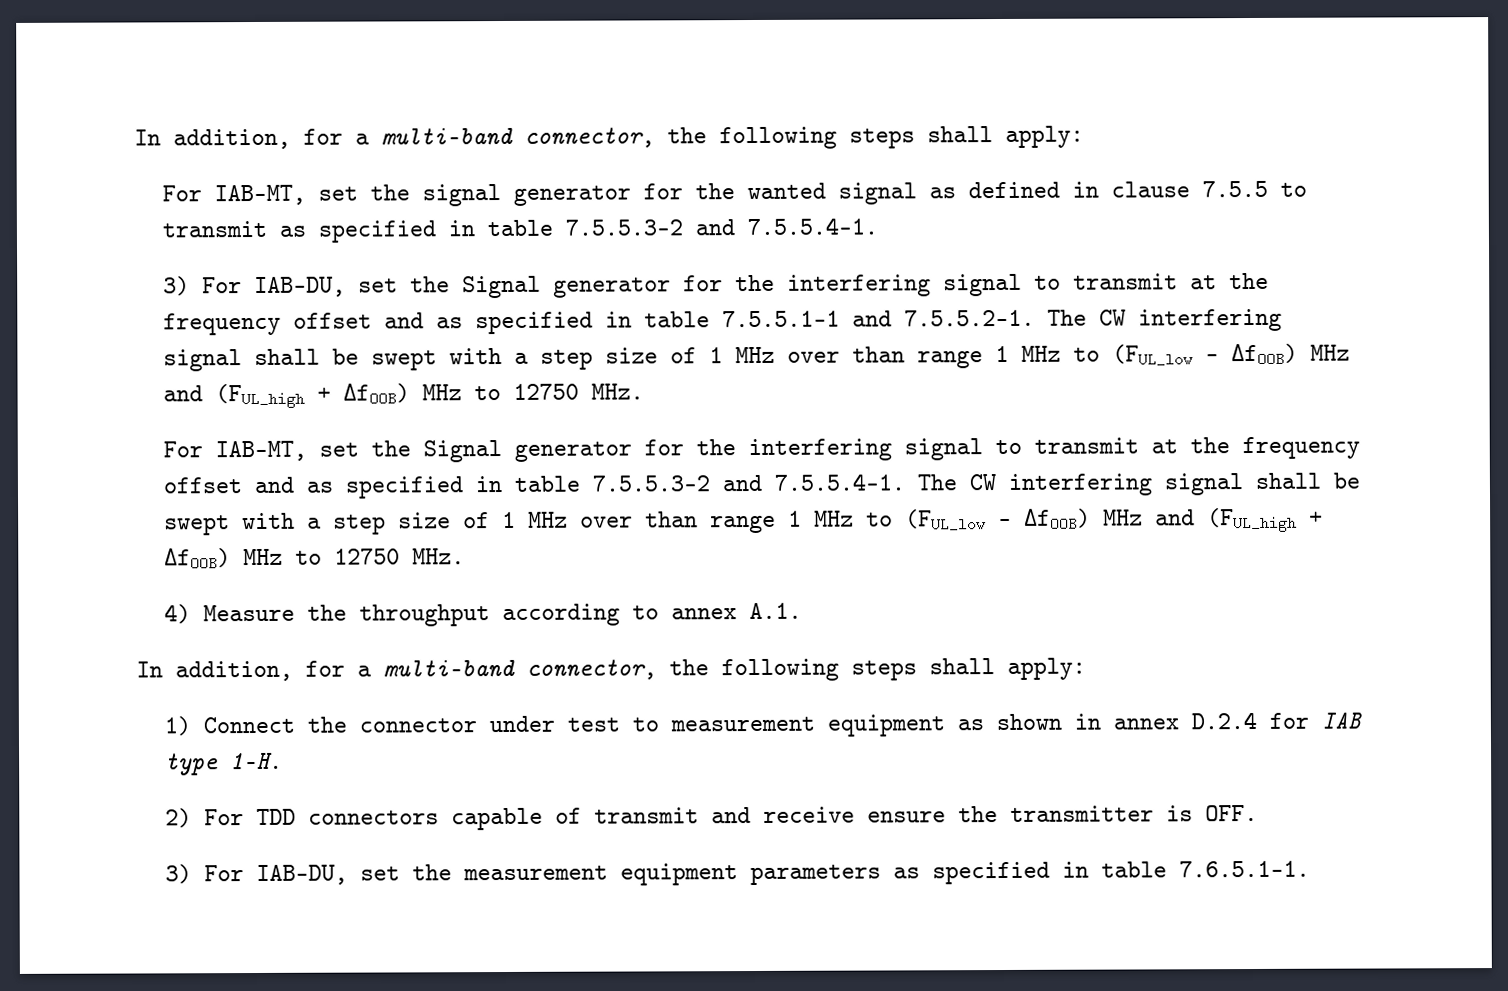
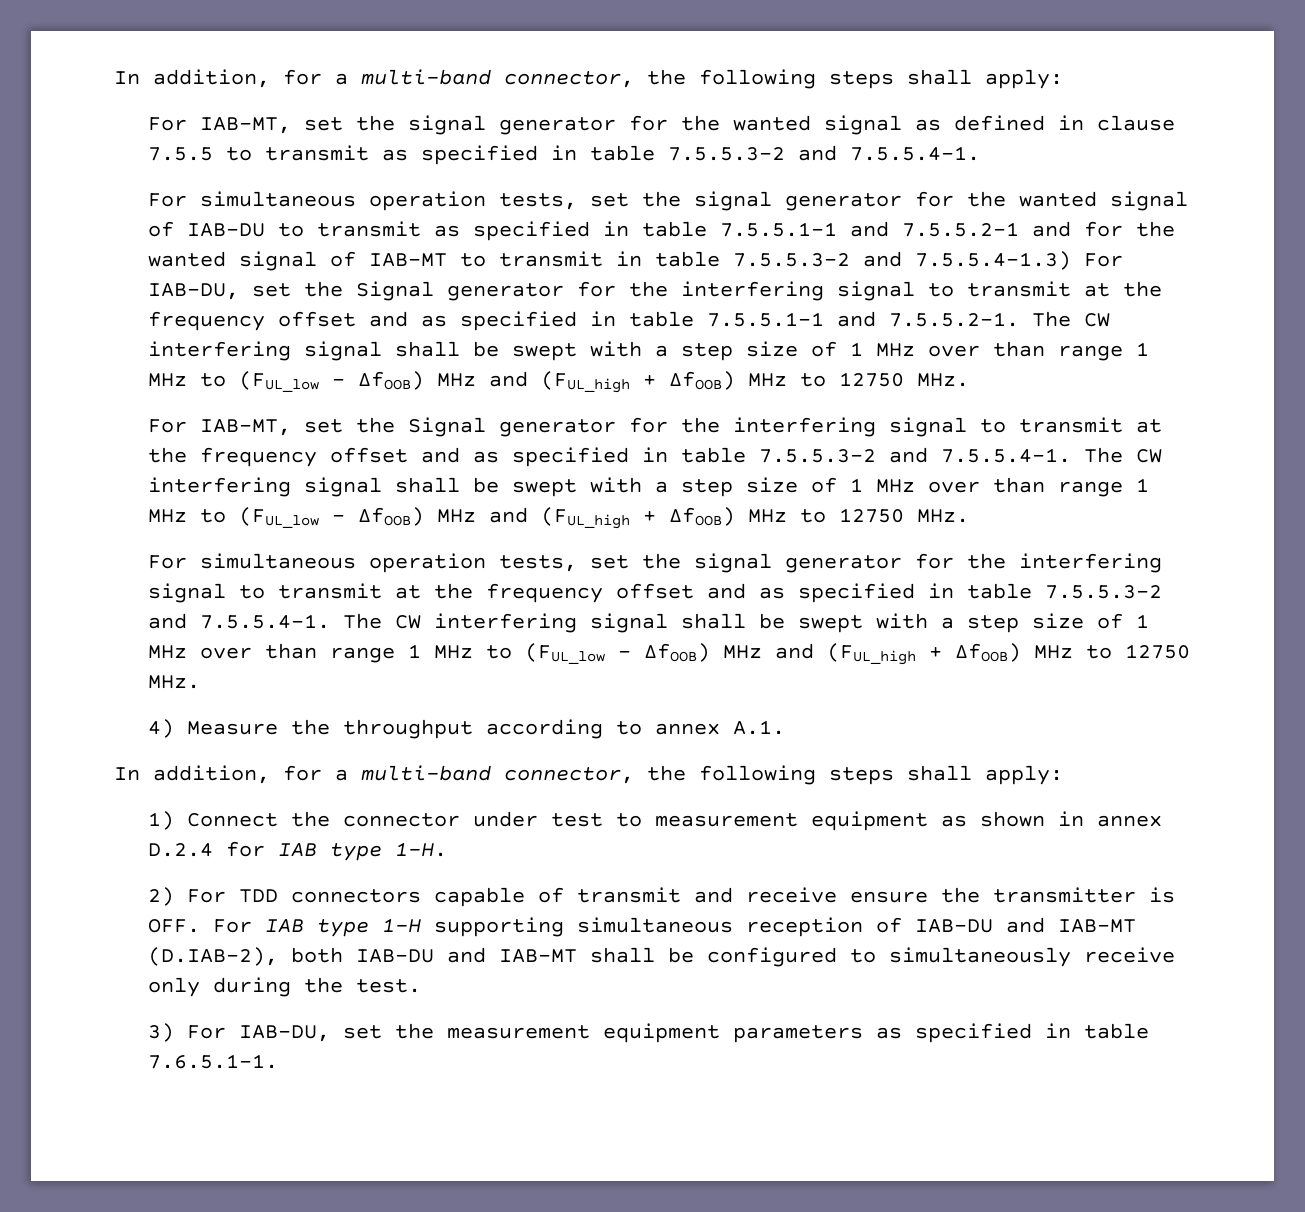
- 3) For IAB-DU, set the Signal generator for the interfering signal to transmit at the frequency offset and as specified in table 7.5.5.1-1 and 7.5.5.2-1. The CW interfering signal shall be swept with a step size of 1 MHz over than range 1 MHz to (FUL_low - ΔfOOB) MHz and (FUL_high + ΔfOOB) MHz to 12750 MHz.
+ For simultaneous operation tests, set the signal generator for the wanted signal of IAB-DU to transmit as specified in table 7.5.5.1-1 and 7.5.5.2-1 and for the wanted signal of IAB-MT to transmit in table 7.5.5.3-2 and 7.5.5.4-1.3) For IAB-DU, set the Signal generator for the interfering signal to transmit at the frequency offset and as specified in table 7.5.5.1-1 and 7.5.5.2-1. The CW interfering signal shall be swept with a step size of 1 MHz over than range 1 MHz to (FUL_low - ΔfOOB) MHz and (FUL_high + ΔfOOB) MHz to 12750 MHz.
+ For simultaneous operation tests, set the signal generator for the interfering signal to transmit at the frequency offset and as specified in table 7.5.5.3-2 and 7.5.5.4-1. The CW interfering signal shall be swept with a step size of 1 MHz over than range 1 MHz to (FUL_low - ΔfOOB) MHz and (FUL_high + ΔfOOB) MHz to 12750 MHz.
- 2) For TDD connectors capable of transmit and receive ensure the transmitter is OFF.
+ 2) For TDD connectors capable of transmit and receive ensure the transmitter is OFF. For IAB type 1-H supporting simultaneous reception of IAB-DU and IAB-MT (D.IAB-2), both IAB-DU and IAB-MT shall be configured to simultaneously receive only during the test.

